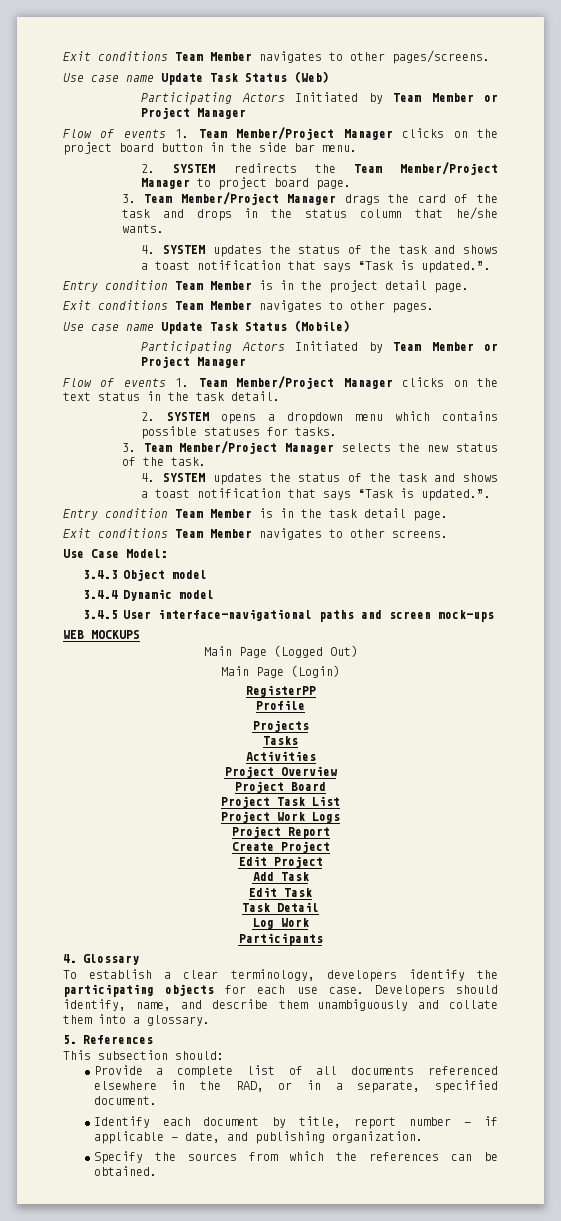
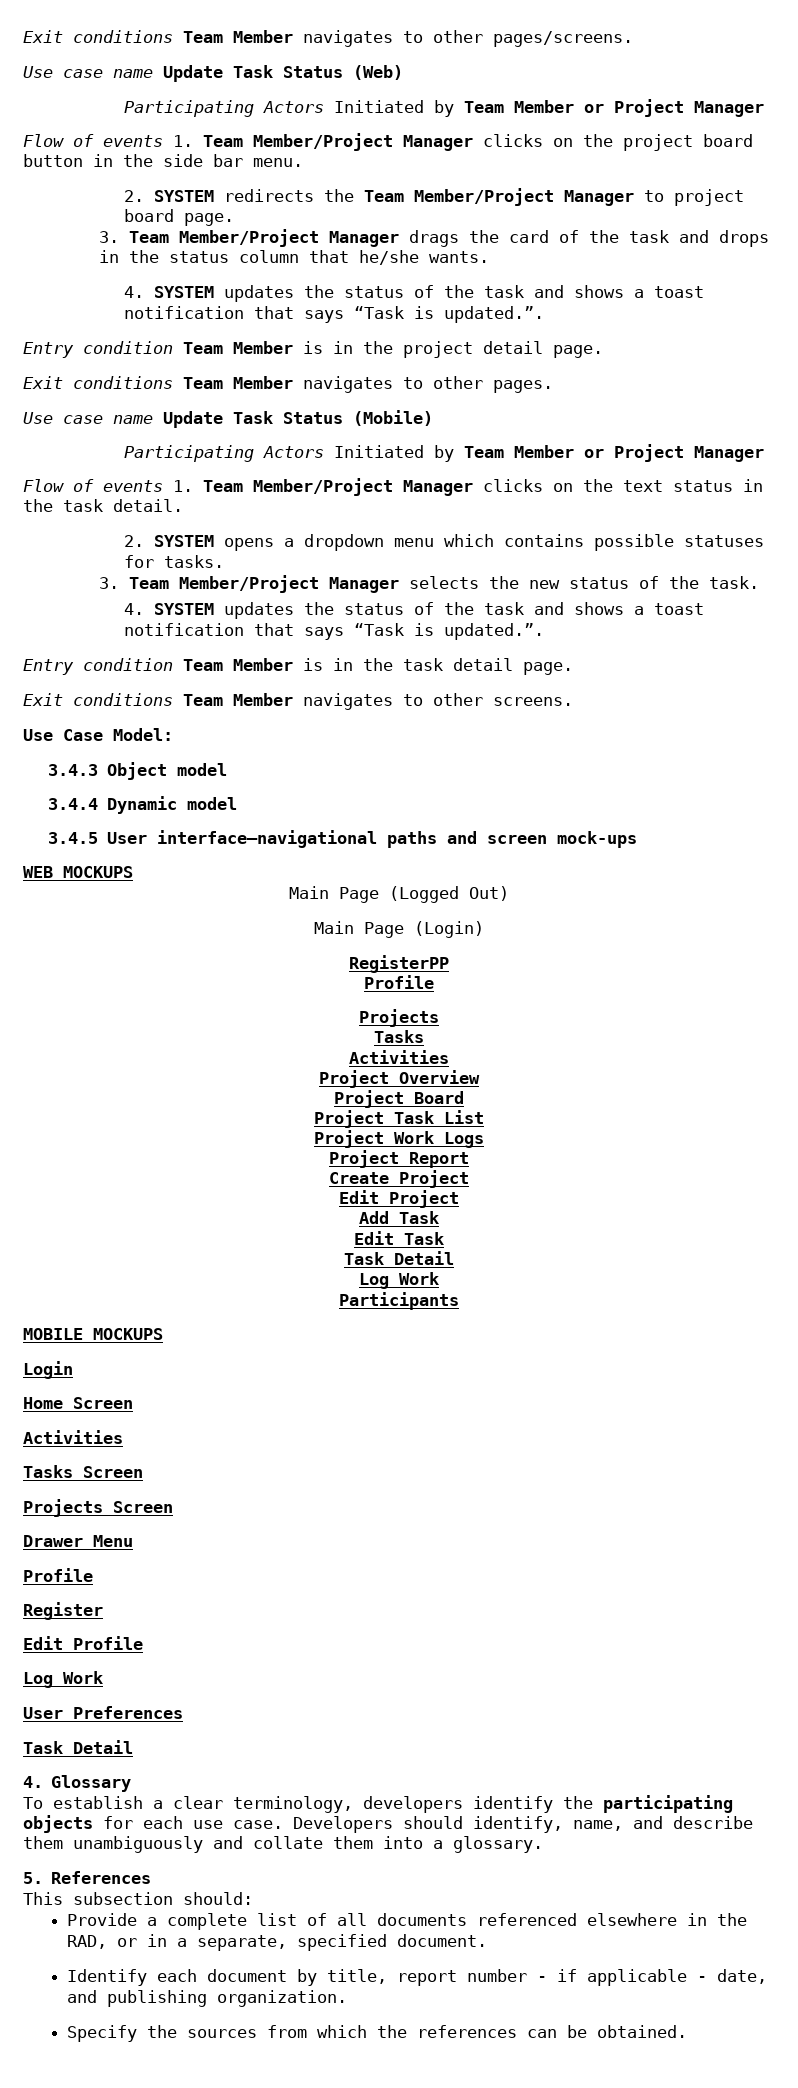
+ MOBILE MOCKUPS
+ Login
+ Home Screen
+ Activities
+ Tasks Screen
+ Projects Screen
+ Drawer Menu
+ Profile
+ Register
+ Edit Profile
+ Log Work
+ User Preferences
+ Task Detail

